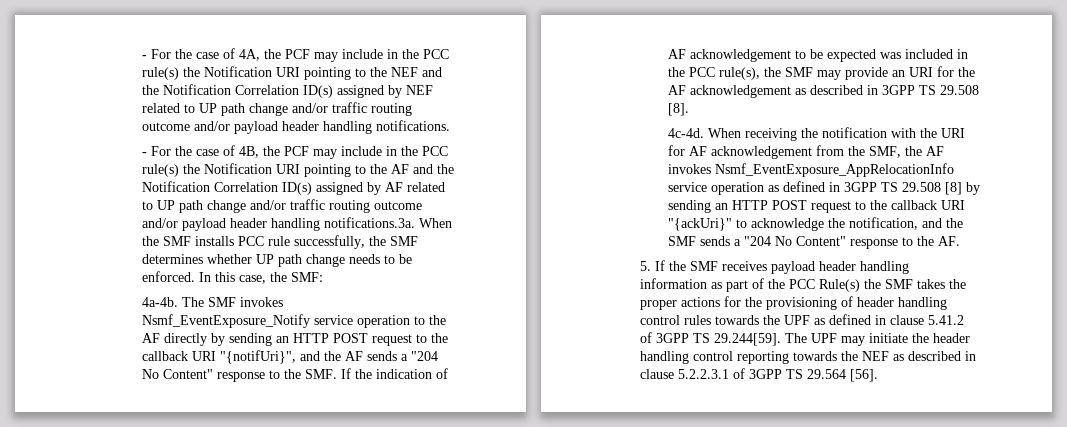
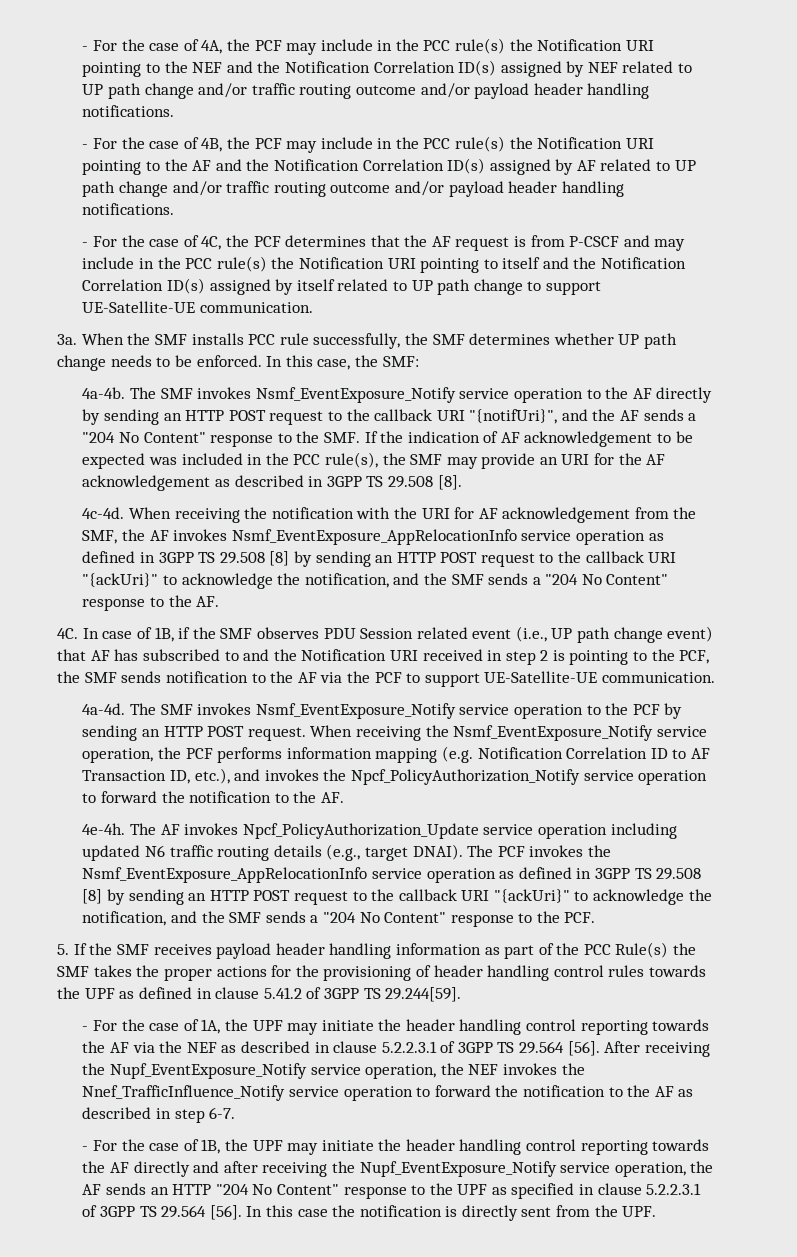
- - For the case of 4B, the PCF may include in the PCC rule(s) the Notification URI pointing to the AF and the Notification Correlation ID(s) assigned by AF related to UP path change and/or traffic routing outcome and/or payload header handling notifications.3a. When the SMF installs PCC rule successfully, the SMF determines whether UP path change needs to be enforced.
+ - For the case of 4B, the PCF may include in the PCC rule(s) the Notification URI pointing to the AF and the Notification Correlation ID(s) assigned by AF related to UP path change and/or traffic routing outcome and/or payload header handling notifications.
+ - For the case of 4C, the PCF determines that the AF request is from P-CSCF and may include in the PCC rule(s) the Notification URI pointing to itself and the Notification Correlation ID(s) assigned by itself related to UP path change to support UE-Satellite-UE communication.
+ 3a. When the SMF installs PCC rule successfully, the SMF determines whether UP path change needs to be enforced.
+ 4C. In case of 1B, if the SMF observes PDU Session related event (i.e., UP path change event) that AF has subscribed to and the Notification URI received in step 2 is pointing to the PCF, the SMF sends notification to the AF via the PCF to support UE-Satellite-UE communication.
+ 4a-4d. The SMF invokes Nsmf_EventExposure_Notify service operation to the PCF by sending an HTTP POST request. When receiving the Nsmf_EventExposure_Notify service operation, the PCF performs information mapping (e.g. Notification Correlation ID to AF Transaction ID, etc.), and invokes the Npcf_PolicyAuthorization_Notify service operation to forward the notification to the AF.
+ 4e-4h. The AF invokes Npcf_PolicyAuthorization_Update service operation including updated N6 traffic routing details (e.g., target DNAI). The PCF invokes the Nsmf_EventExposure_AppRelocationInfo service operation as defined in 3GPP TS 29.508 [8] by sending an HTTP POST request to the callback URI "{ackUri}" to acknowledge the notification, and the SMF sends a "204 No Content" response to the PCF.
- 5. If the SMF receives payload header handling information as part of the PCC Rule(s) the SMF takes the proper actions for the provisioning of header handling control rules towards the UPF as defined in clause 5.41.2 of 3GPP TS 29.244[59]. The UPF may initiate the header handling control reporting towards the NEF as described in clause 5.2.2.3.1 of 3GPP TS 29.564 [56].
+ 5. If the SMF receives payload header handling information as part of the PCC Rule(s) the SMF takes the proper actions for the provisioning of header handling control rules towards the UPF as defined in clause 5.41.2 of 3GPP TS 29.244[59].
+ - For the case of 1A, the UPF may initiate the header handling control reporting towards the AF via the NEF as described in clause 5.2.2.3.1 of 3GPP TS 29.564 [56].
+ After receiving the Nupf_EventExposure_Notify service operation, the NEF invokes the Nnef_TrafficInfluence_Notify service operation to forward the notification to the AF as described in step 6-7.
+ - For the case of 1B, the UPF may initiate the header handling control reporting towards the AF directly and after receiving the Nupf_EventExposure_Notify service operation, the AF sends an HTTP "204 No Content" response to the UPF as specified in clause 5.2.2.3.1 of 3GPP TS 29.564 [56]. In this case the notification is directly sent from the UPF.

